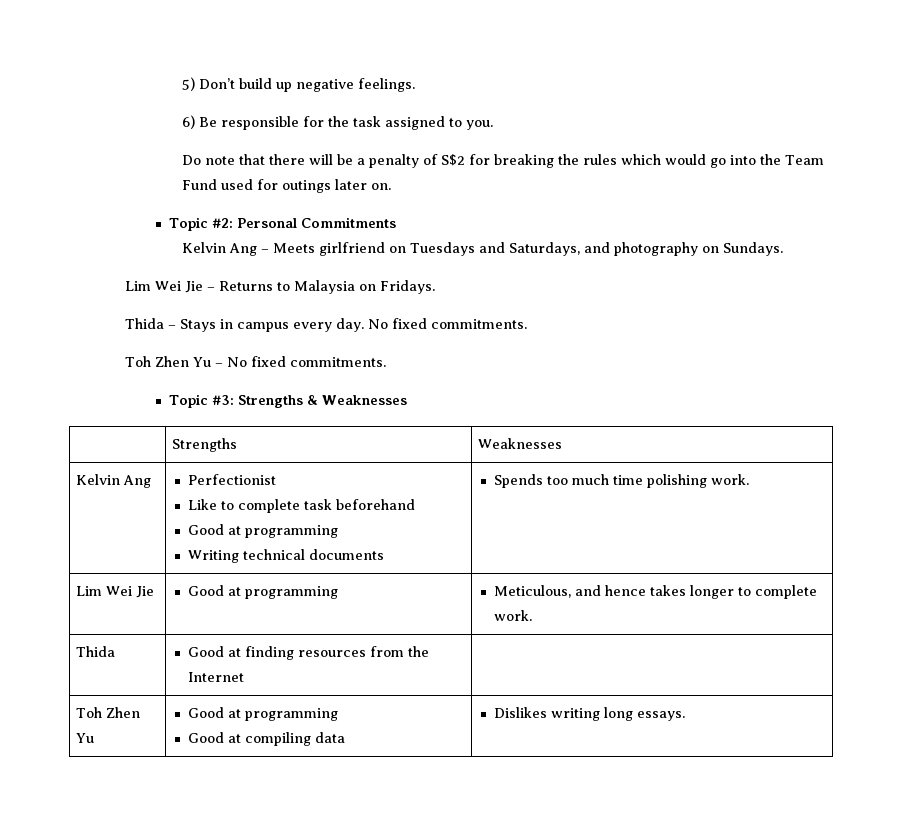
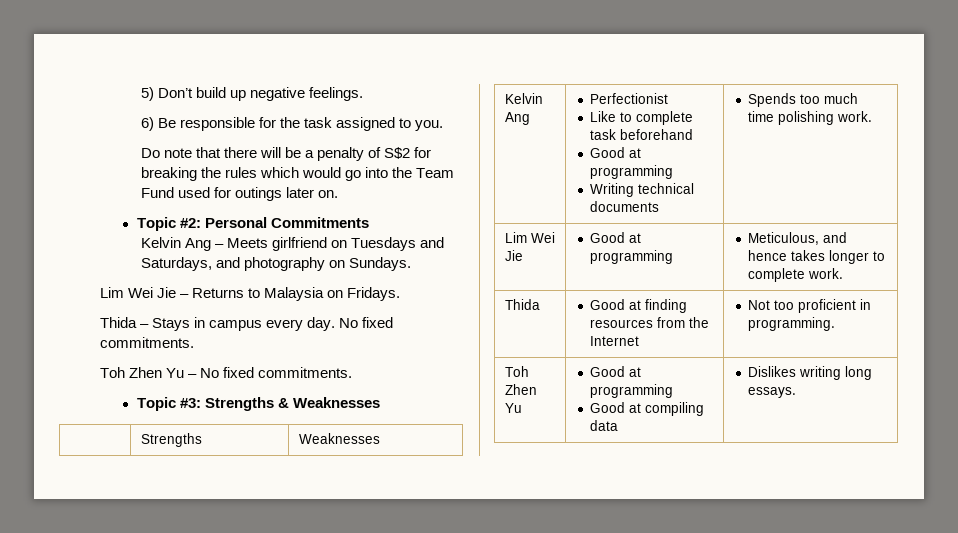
- Thida | Good at finding resources from the Internet |
+ Thida | Good at finding resources from the Internet | Not too proficient in programming.

